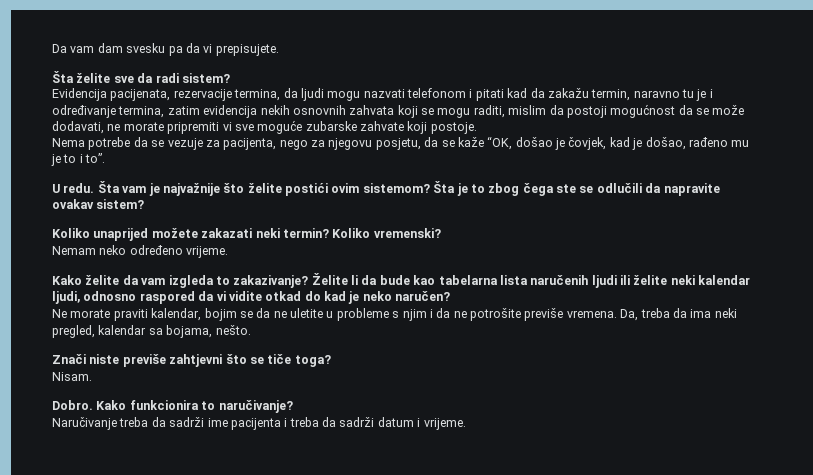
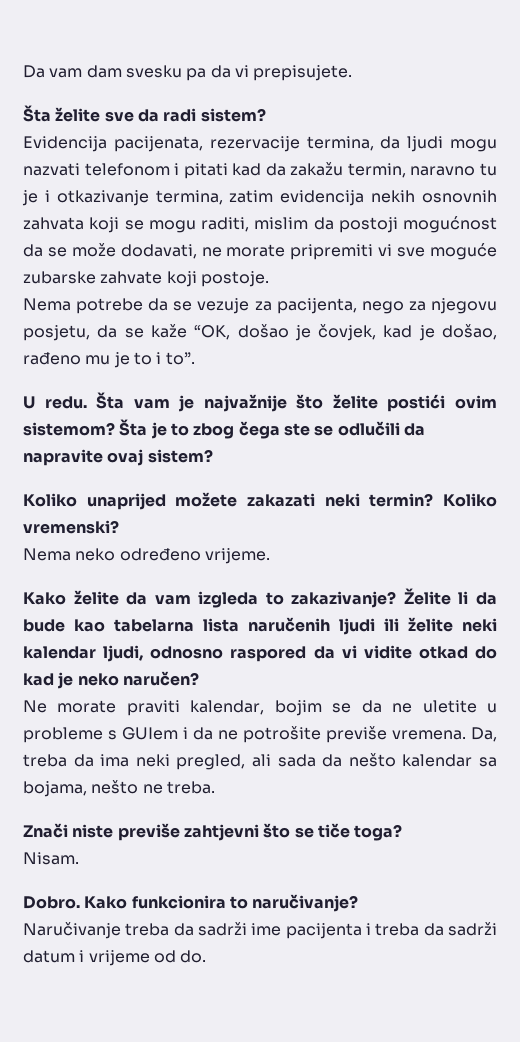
- Evidencija pacijenata, rezervacije termina, da ljudi mogu nazvati telefonom i pitati kad da zakažu termin, naravno tu je i određivanje termina, zatim evidencija nekih osnovnih zahvata koji se mogu raditi, mislim da postoji mogućnost da se može dodavati, ne morate pripremiti vi sve moguće zubarske zahvate koji postoje.
+ Evidencija pacijenata, rezervacije termina, da ljudi mogu nazvati telefonom i pitati kad da zakažu termin, naravno tu je i otkazivanje termina, zatim evidencija nekih osnovnih zahvata koji se mogu raditi, mislim da postoji mogućnost da se može dodavati, ne morate pripremiti vi sve moguće zubarske zahvate koji postoje.
- Šta je to zbog čega ste se odlučili da napravite ovakav sistem?
+ Šta je to zbog čega ste se odlučili da napravite ovaj sistem?
- Nemam neko određeno vrijeme.
+ Nema neko određeno vrijeme.
- Ne morate praviti kalendar, bojim se da ne uletite u probleme s njim i da ne potrošite previše vremena.
+ Ne morate praviti kalendar, bojim se da ne uletite u probleme s GUIem i da ne potrošite previše vremena.
- Da, treba da ima neki pregled, kalendar sa bojama, nešto.
+ Da, treba da ima neki pregled, ali sada da nešto kalendar sa bojama, nešto ne treba.
- Naručivanje treba da sadrži ime pacijenta i treba da sadrži datum i vrijeme.
+ Naručivanje treba da sadrži ime pacijenta i treba da sadrži datum i vrijeme od do.

